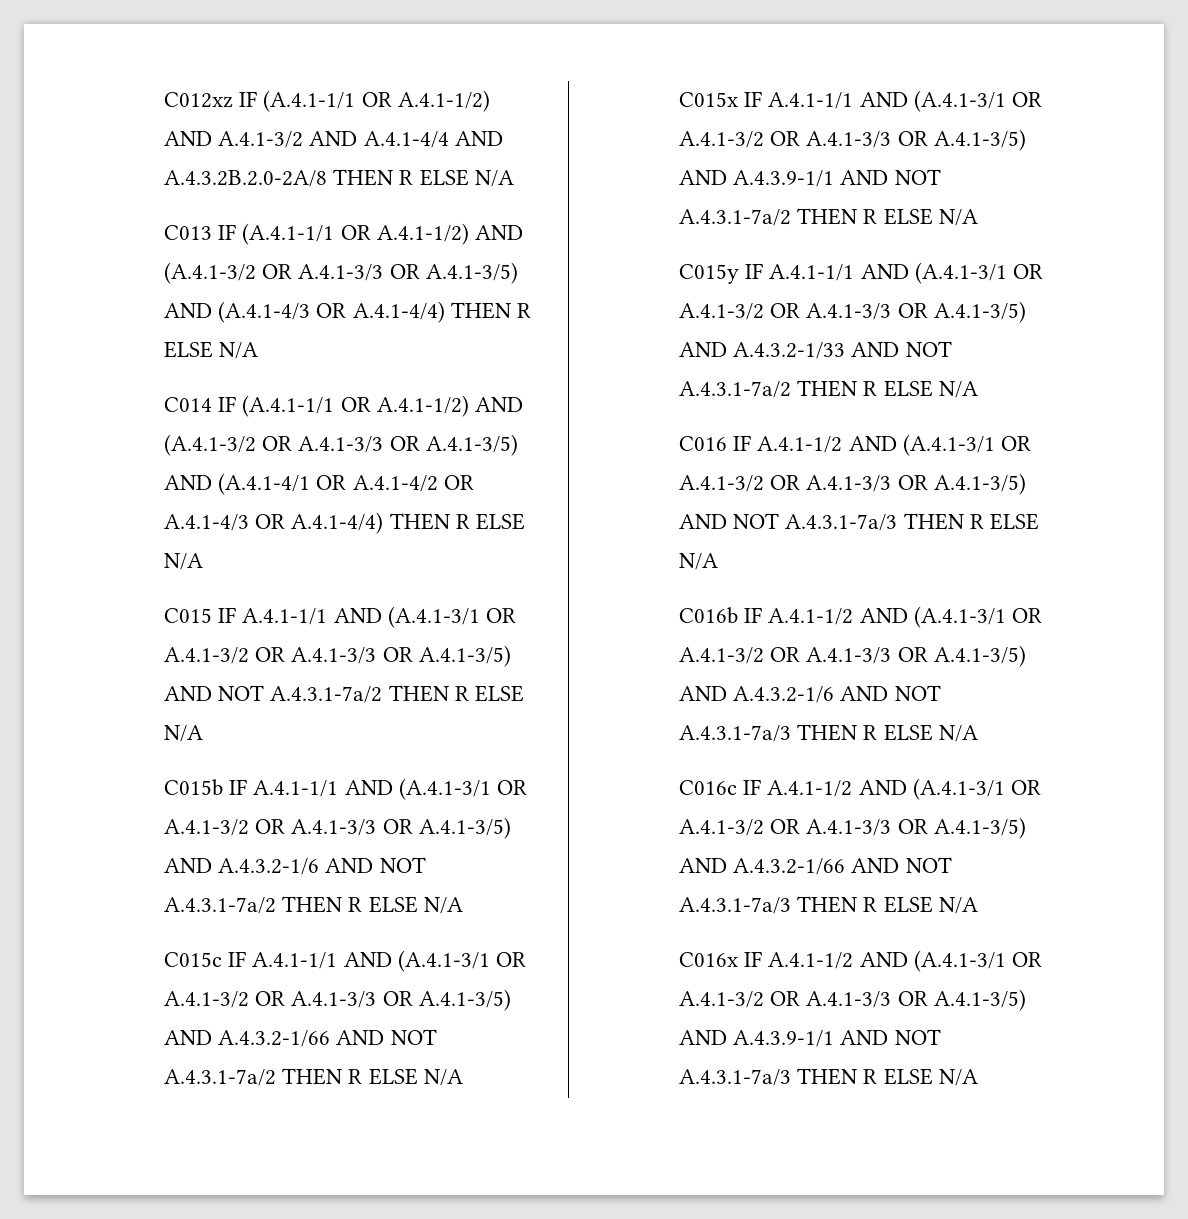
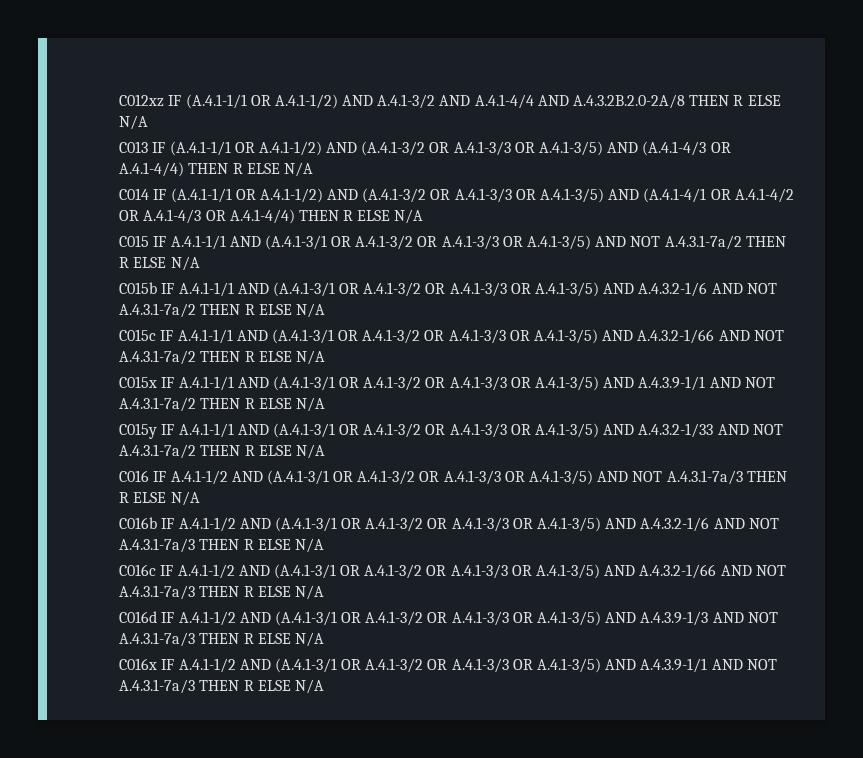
+ C016d IF A.4.1-1/2 AND (A.4.1-3/1 OR A.4.1-3/2 OR A.4.1-3/3 OR A.4.1-3/5) AND A.4.3.9-1/3 AND NOT A.4.3.1-7a/3 THEN R ELSE N/A

